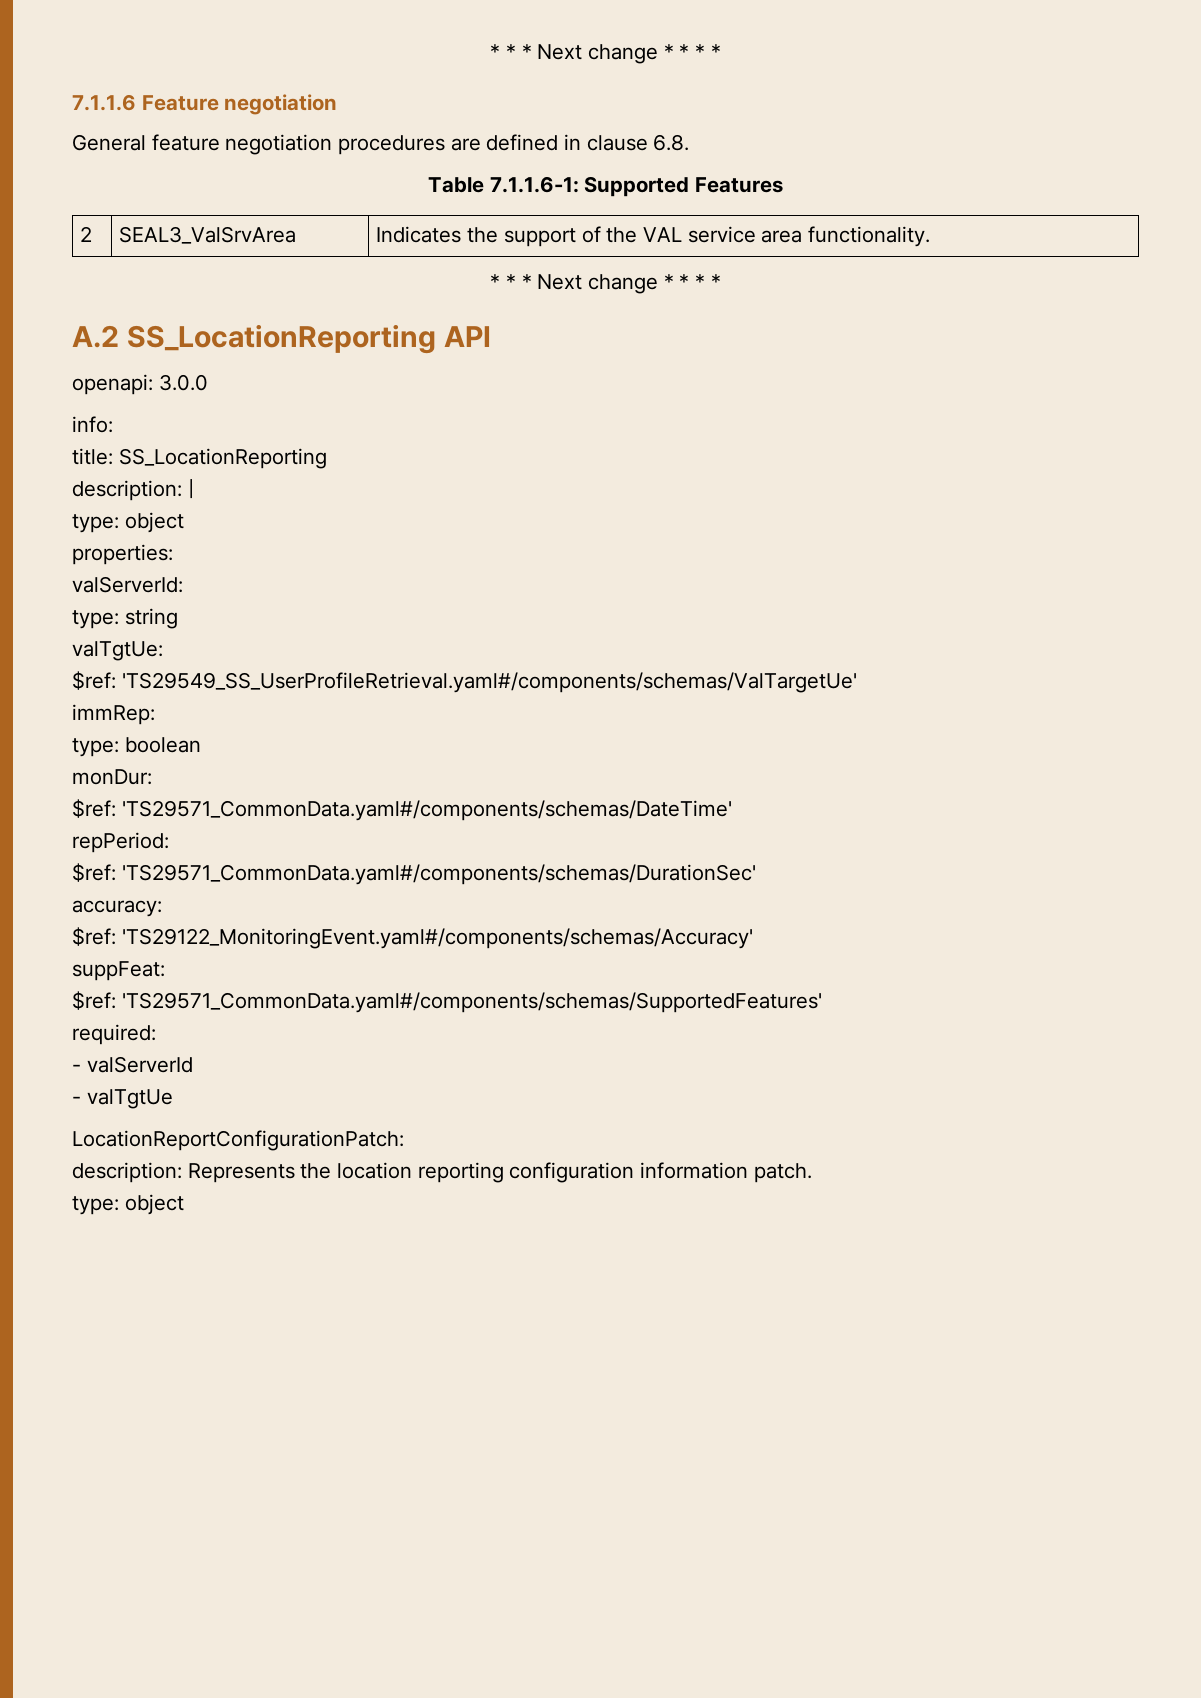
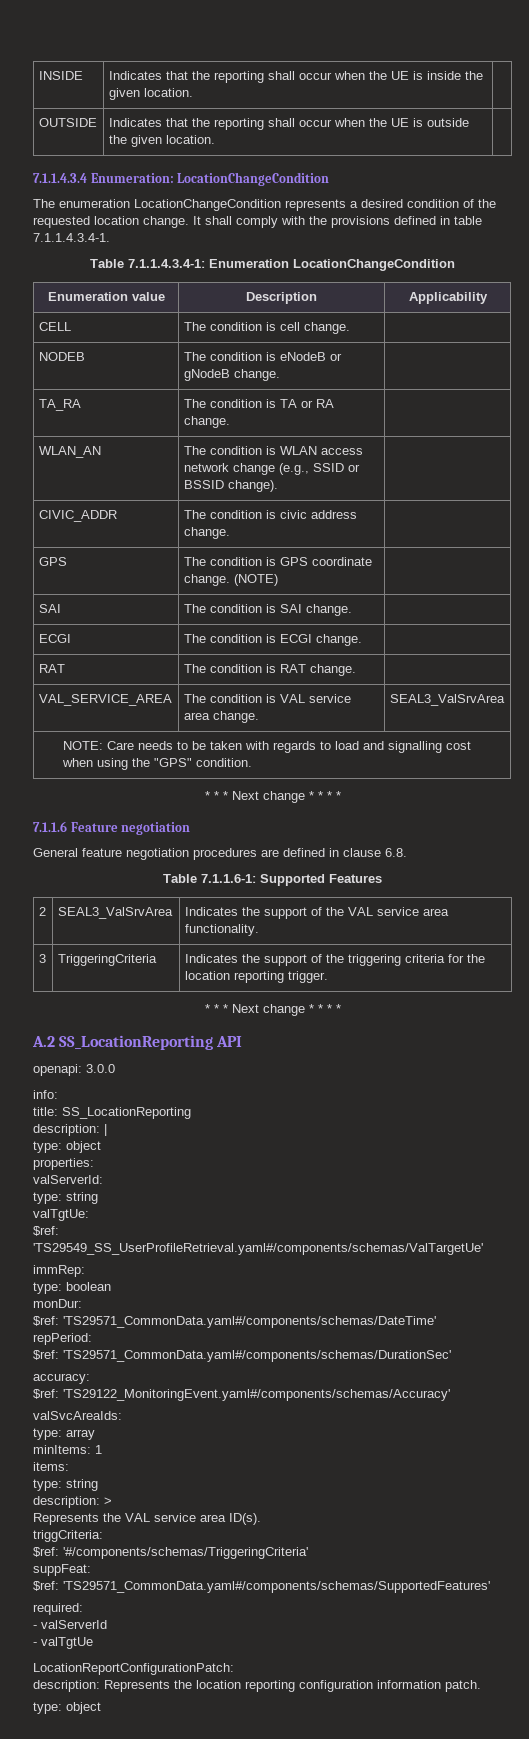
+ INSIDE | Indicates that the reporting shall occur when the UE is inside the given location. |
+ OUTSIDE | Indicates that the reporting shall occur when the UE is outside the given location. |
+ 7.1.1.4.3.4 Enumeration: LocationChangeCondition
+ The enumeration LocationChangeCondition represents a desired condition of the requested location change. It shall comply with the provisions defined in table 7.1.1.4.3.4-1.
+ Table 7.1.1.4.3.4-1: Enumeration LocationChangeCondition
+ Enumeration value | Description | Applicability
+ CELL | The condition is cell change. |
+ NODEB | The condition is eNodeB or gNodeB change. |
+ TA_RA | The condition is TA or RA change. |
+ WLAN_AN | The condition is WLAN access network change (e.g., SSID or BSSID change). |
+ CIVIC_ADDR | The condition is civic address change. |
+ GPS | The condition is GPS coordinate change. (NOTE) |
+ SAI | The condition is SAI change. |
+ ECGI | The condition is ECGI change. |
+ RAT | The condition is RAT change. |
+ VAL_SERVICE_AREA | The condition is VAL service area change. | SEAL3_ValSrvArea
+ NOTE: Care needs to be taken with regards to load and signalling cost when using the "GPS" condition.
+ 3 | TriggeringCriteria | Indicates the support of the triggering criteria for the location reporting trigger.
+ valSvcAreaIds:
+ type: array
+ minItems: 1
+ items:
+ type: string
+ description: >
+ Represents the VAL service area ID(s).
+ triggCriteria:
+ $ref: '#/components/schemas/TriggeringCriteria'

